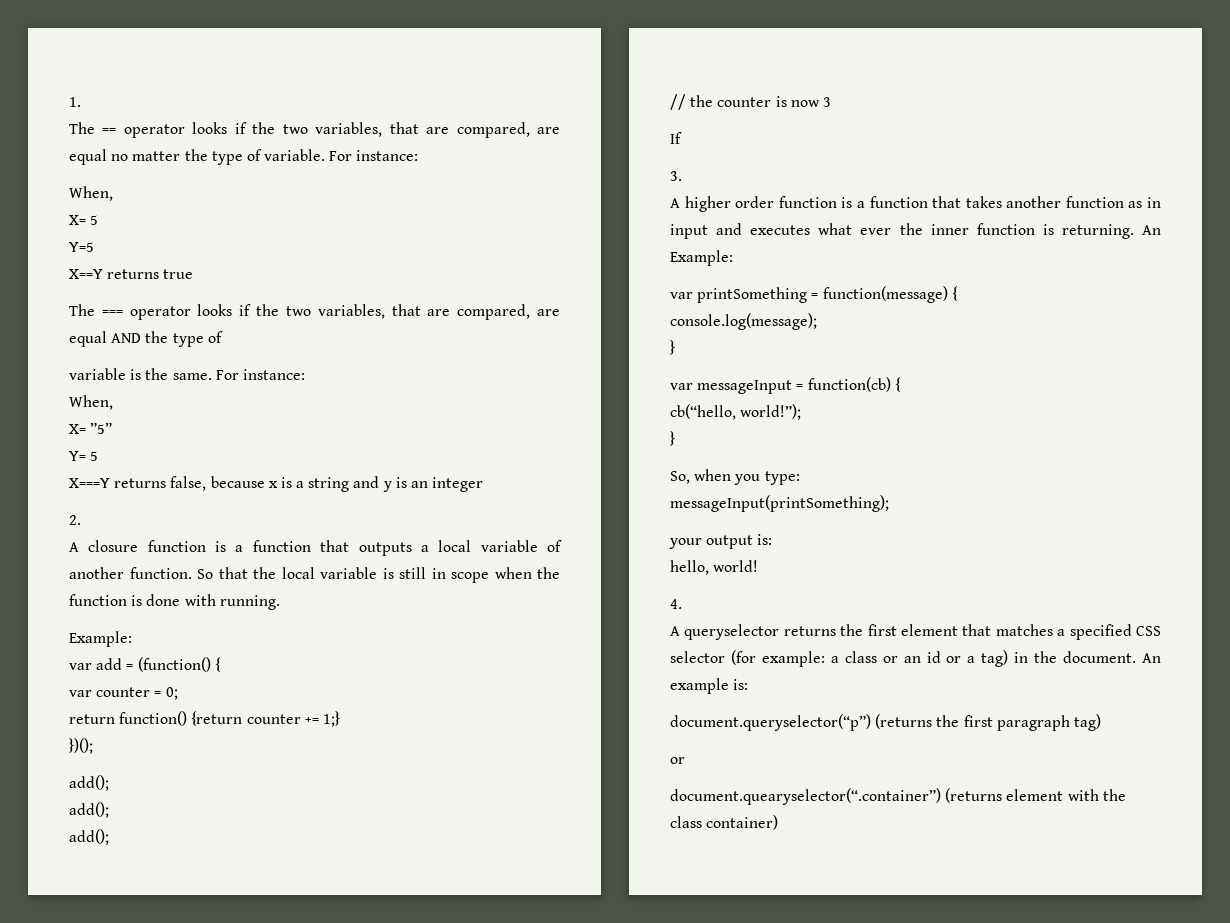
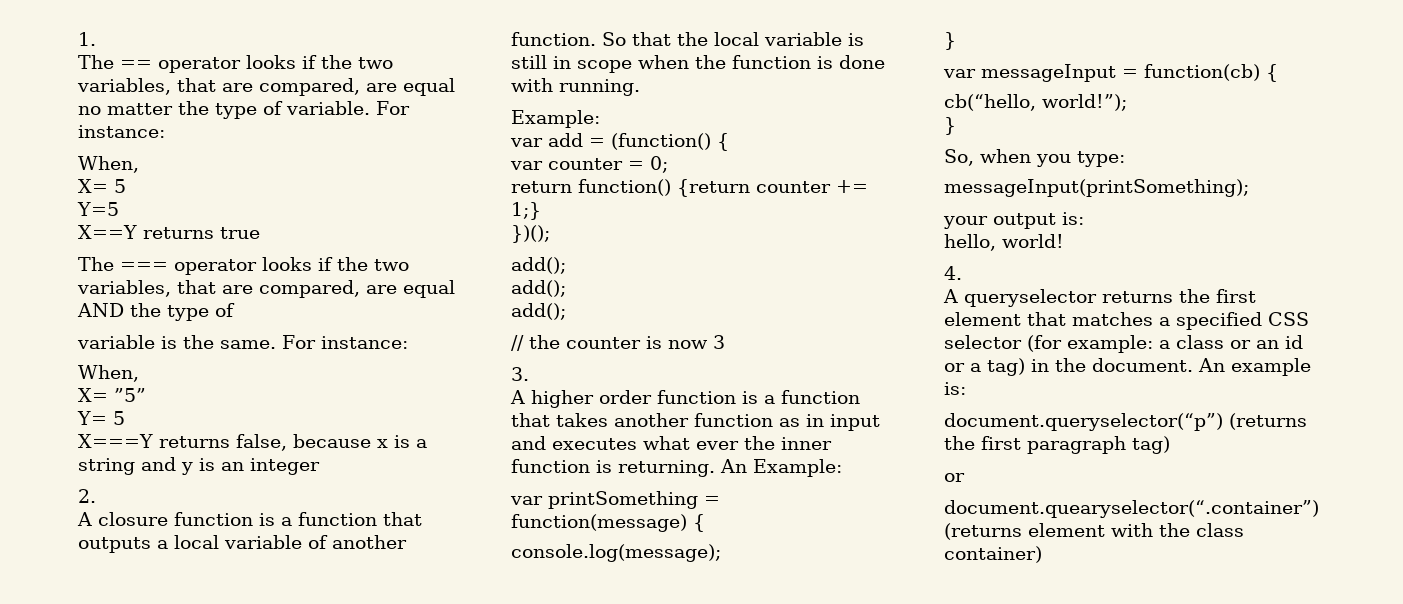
- If

